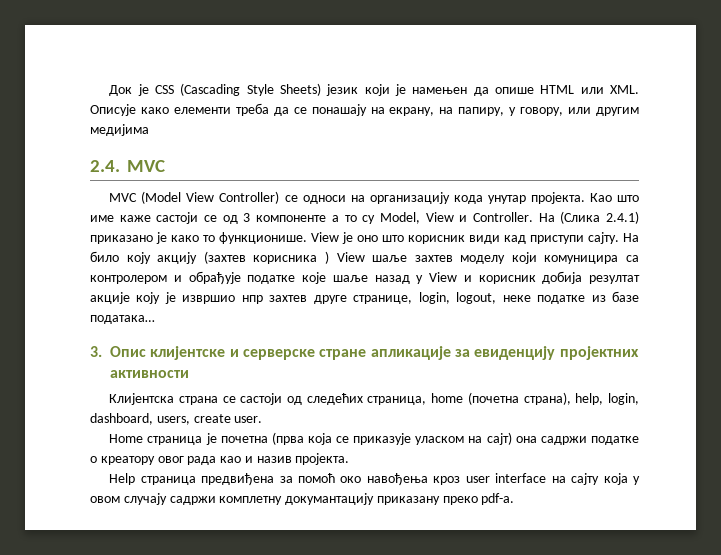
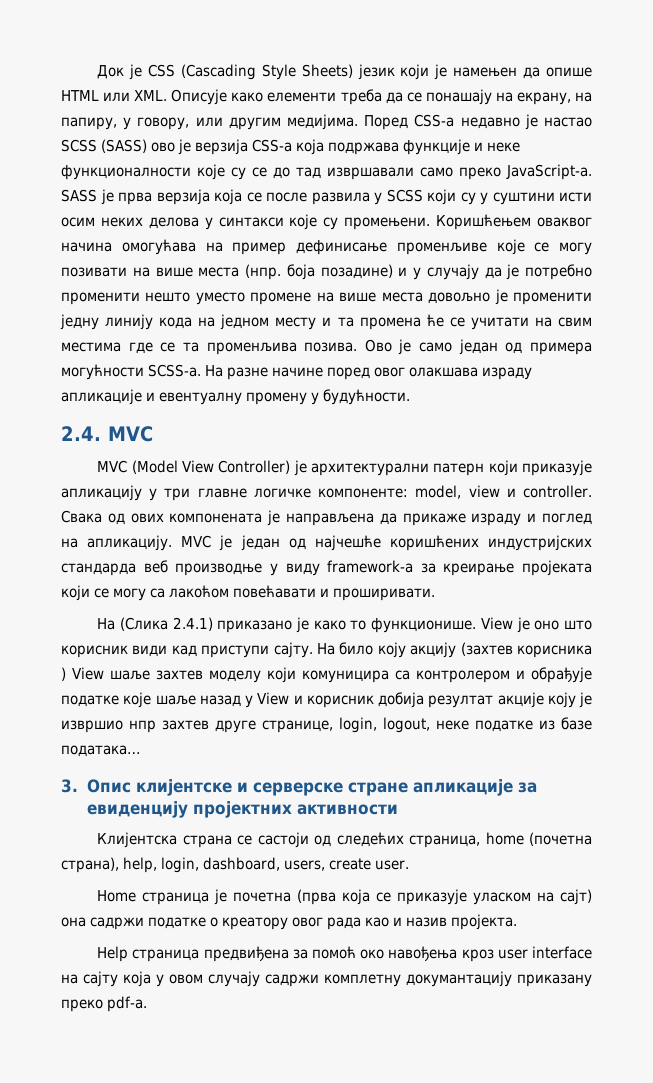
- Док је CSS (Cascading Style Sheets) језик који је намењен да опише HTML или XML. Описује како елементи треба да се понашају на екрану, на папиру, у говору, или другим медијима
+ Док је CSS (Cascading Style Sheets) језик који је намењен да опише HTML или XML. Описује како елементи треба да се понашају на екрану, на папиру, у говору, или другим медијима. Поред CSS-a недавно је настао SCSS (SASS) ово је верзија CSS-a која подржава функције и неке функционалности које су се до тад извршавали само преко JavaScript-a. SASS je прва верзија која се после развила у SCSS који су у суштини исти осим неких делова у синтакси које су промењени. Коришћењем оваквог начина омогућава на пример дефинисање променљиве које се могу позивати на више места (нпр. боја позадине) и у случају да је потребно променити нешто уместо промене на више места довољно је променити једну линију кода на једном месту и та промена ће се учитати на свим местима где се та променљива позива. Ово је само један од примера могућности SCSS-a. На разне начине поред овог олакшава израду апликације и евентуалну промену у будућности.
- MVC (Model View Controller) се односи на организацију кода унутар пројекта. Као што име каже састоји се од 3 компоненте а то су Model, View и Controller. На (Слика 2.4.1) приказано је како то функционише.
+ MVC (Model View Controller) је архитектурални патерн који приказује апликацију у три главне логичке компоненте: model, view и controller. Свака од ових компонената је направљена да прикаже израду и поглед на апликацију. MVC је један од најчешће коришћених индустријских стандарда веб производње у виду framework-a за креирање пројеката који се могу са лакоћом повећавати и проширивати.
+ На (Слика 2.4.1) приказано је како то функционише.

